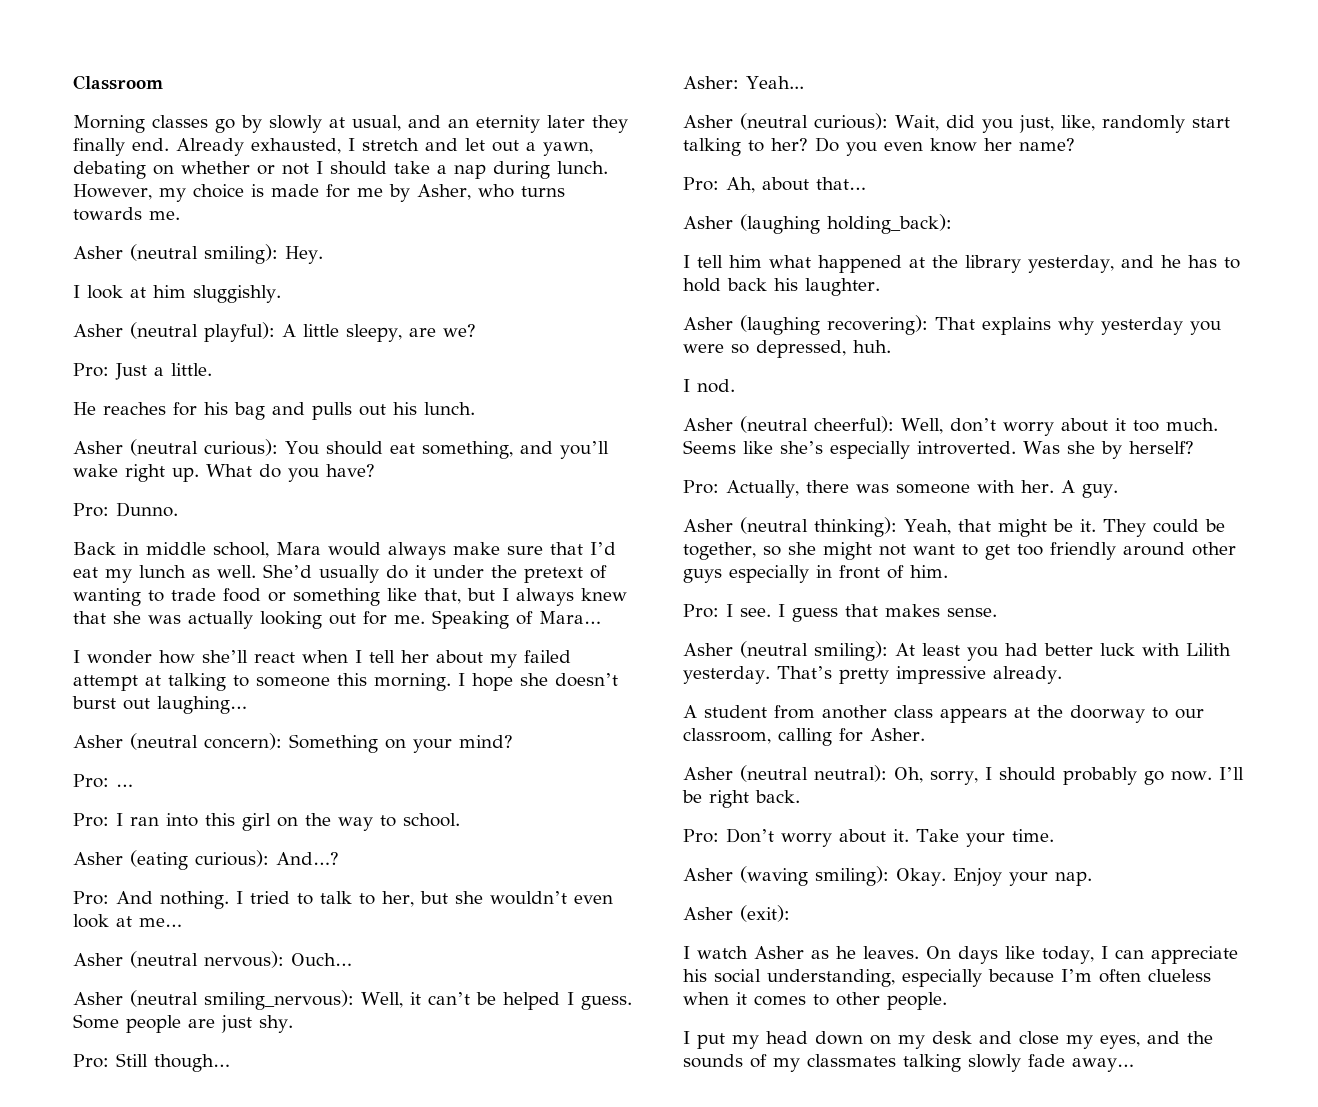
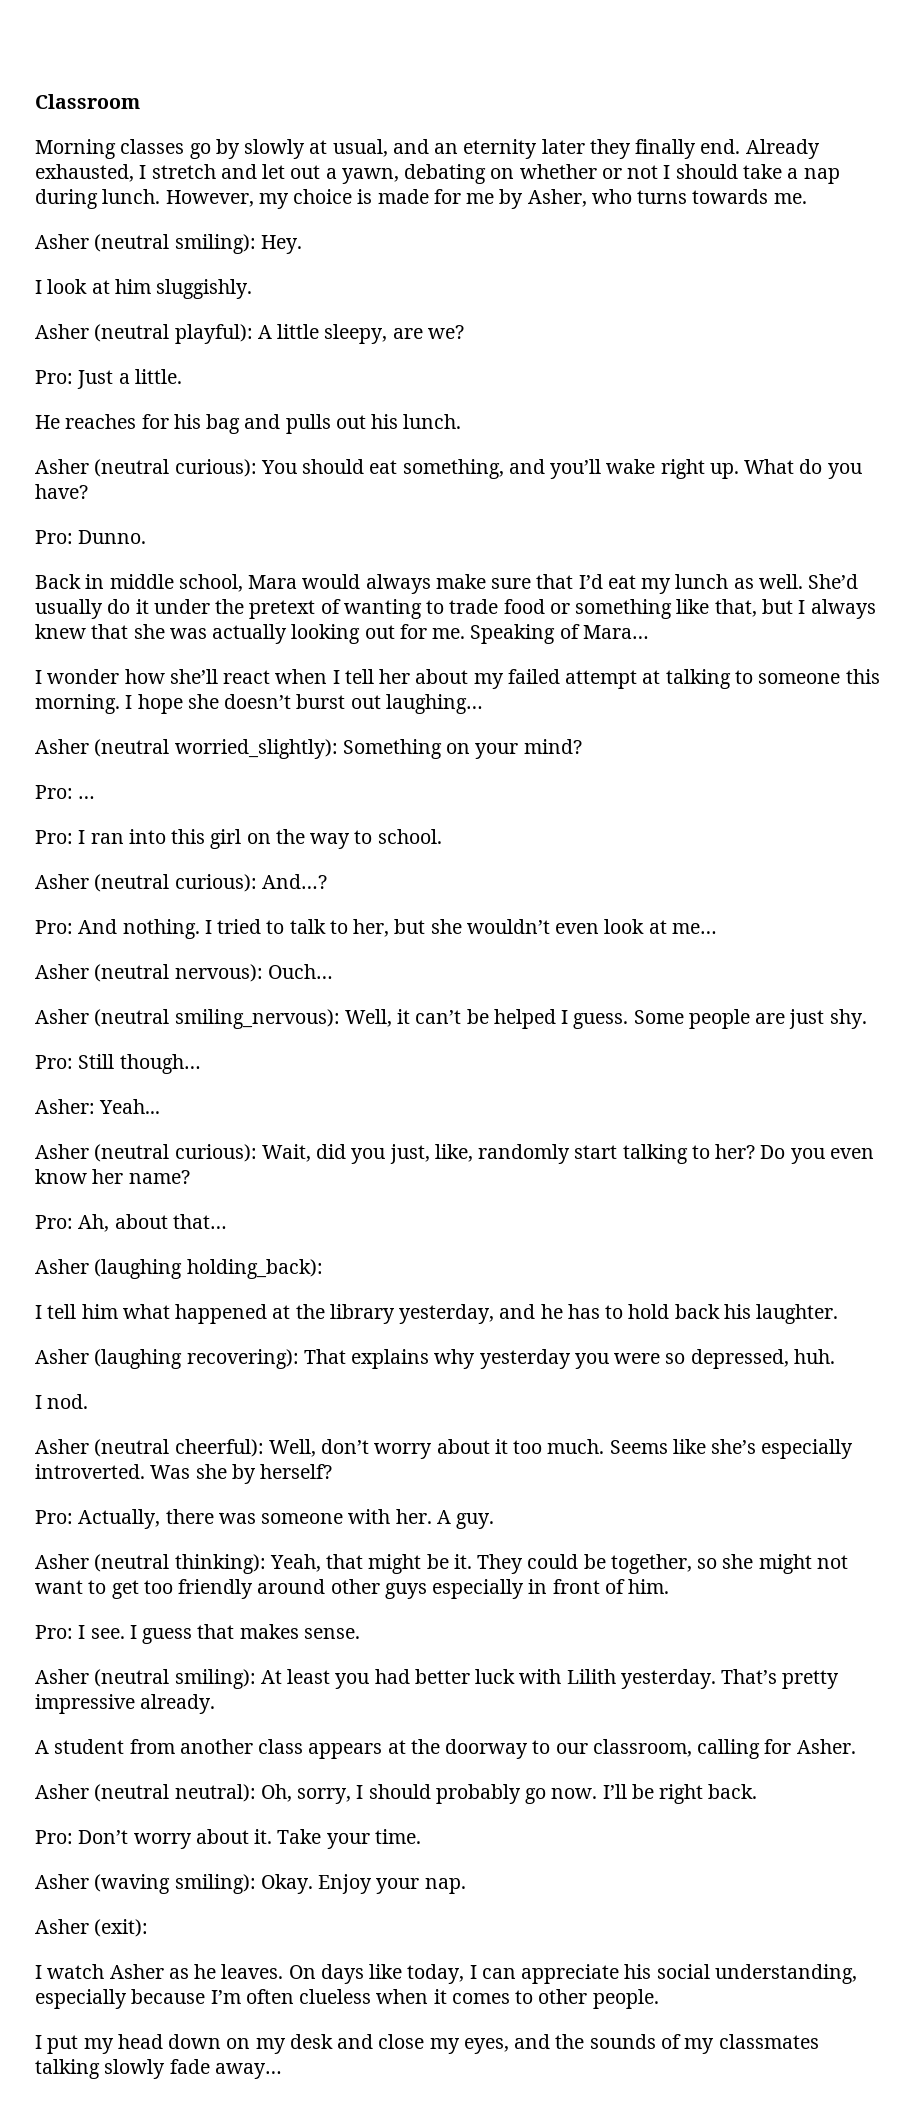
- Asher (neutral concern): Something on your mind?
+ Asher (neutral worried_slightly): Something on your mind?
- Asher (eating curious): And…?
+ Asher (neutral curious): And…?

